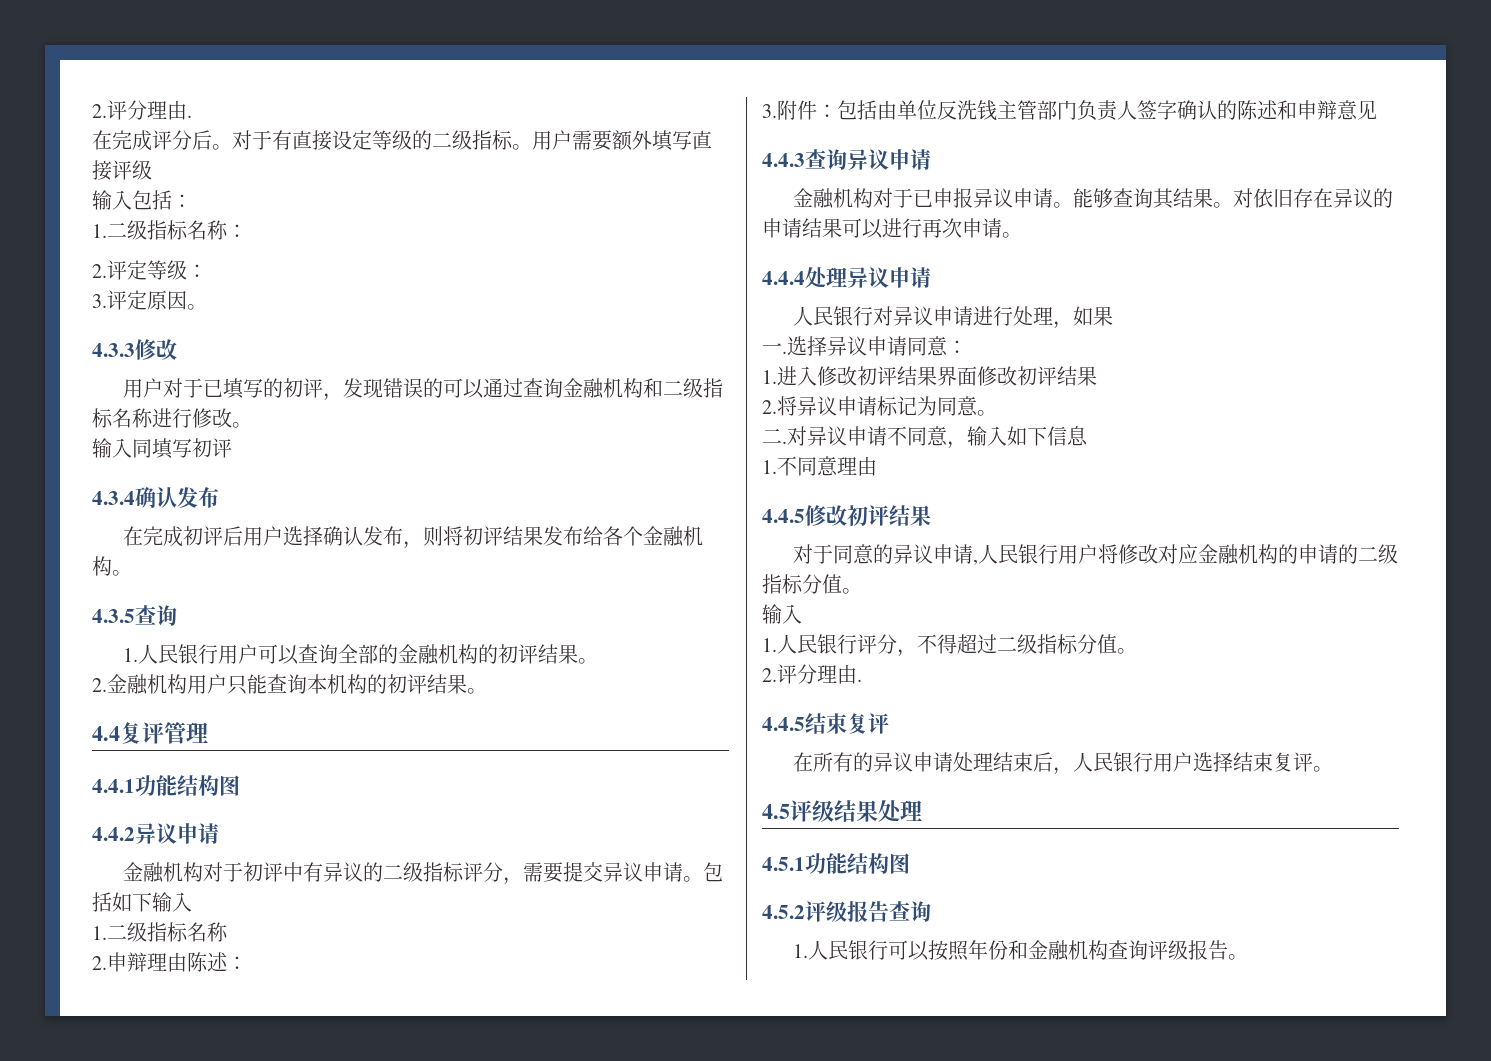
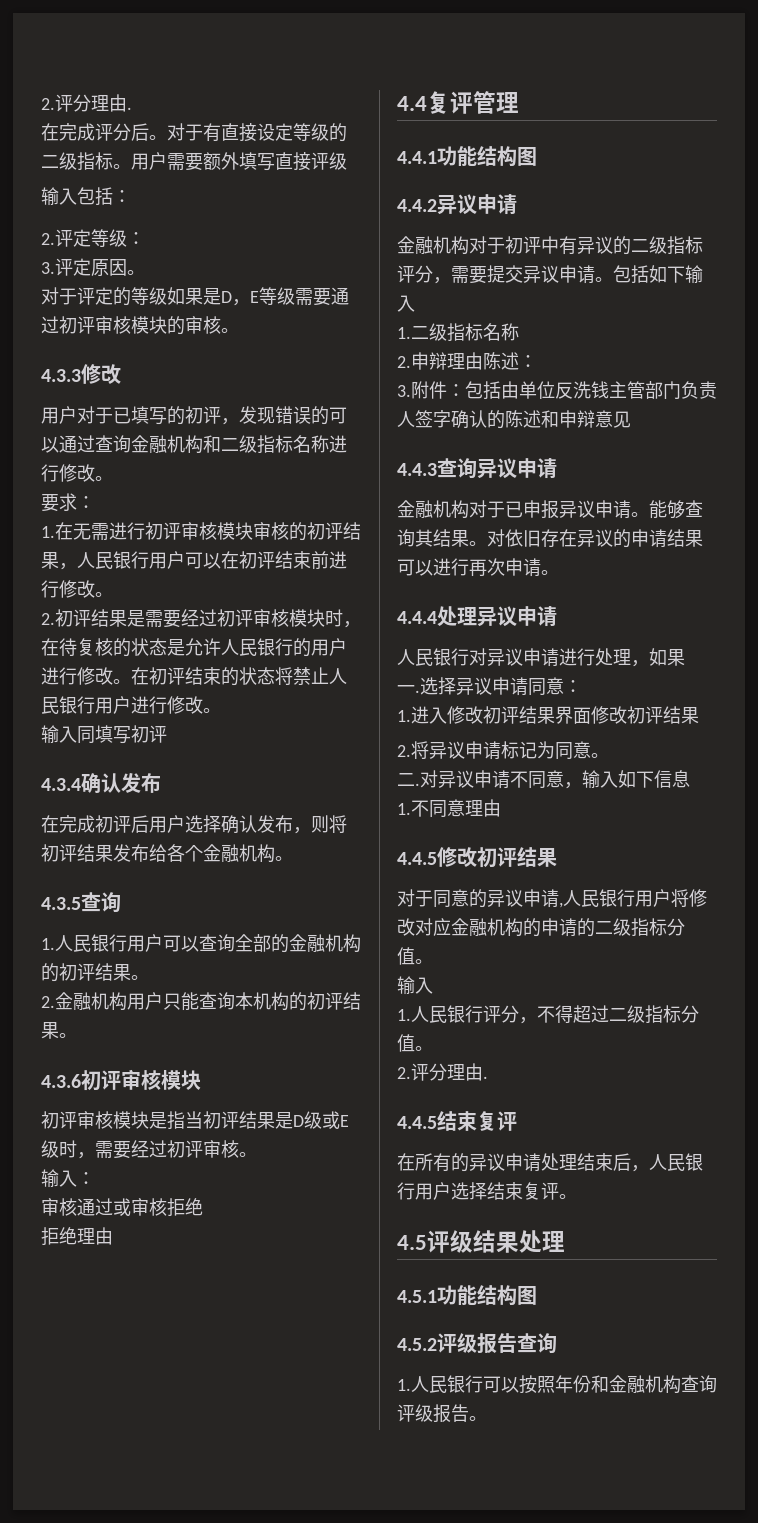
- 1.二级指标名称：
+ 对于评定的等级如果是D，E等级需要通过初评审核模块的审核。
+ 要求：
+ 1.在无需进行初评审核模块审核的初评结果，人民银行用户可以在初评结束前进行修改。
+ 2.初评结果是需要经过初评审核模块时，在待复核的状态是允许人民银行的用户进行修改。在初评结束的状态将禁止人民银行用户进行修改。
+ 4.3.6初评审核模块
+ 初评审核模块是指当初评结果是D级或E级时，需要经过初评审核。
+ 输入：
+ 审核通过或审核拒绝
+ 拒绝理由

